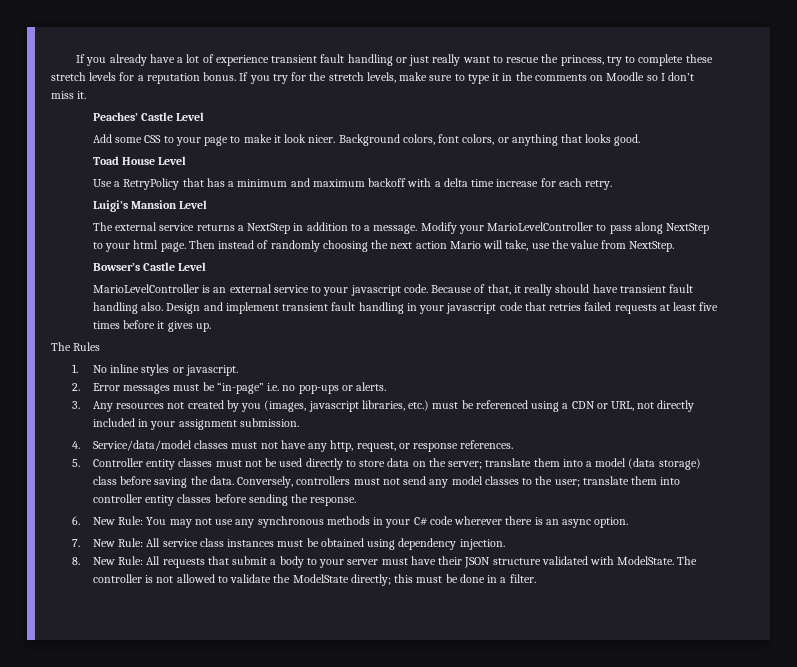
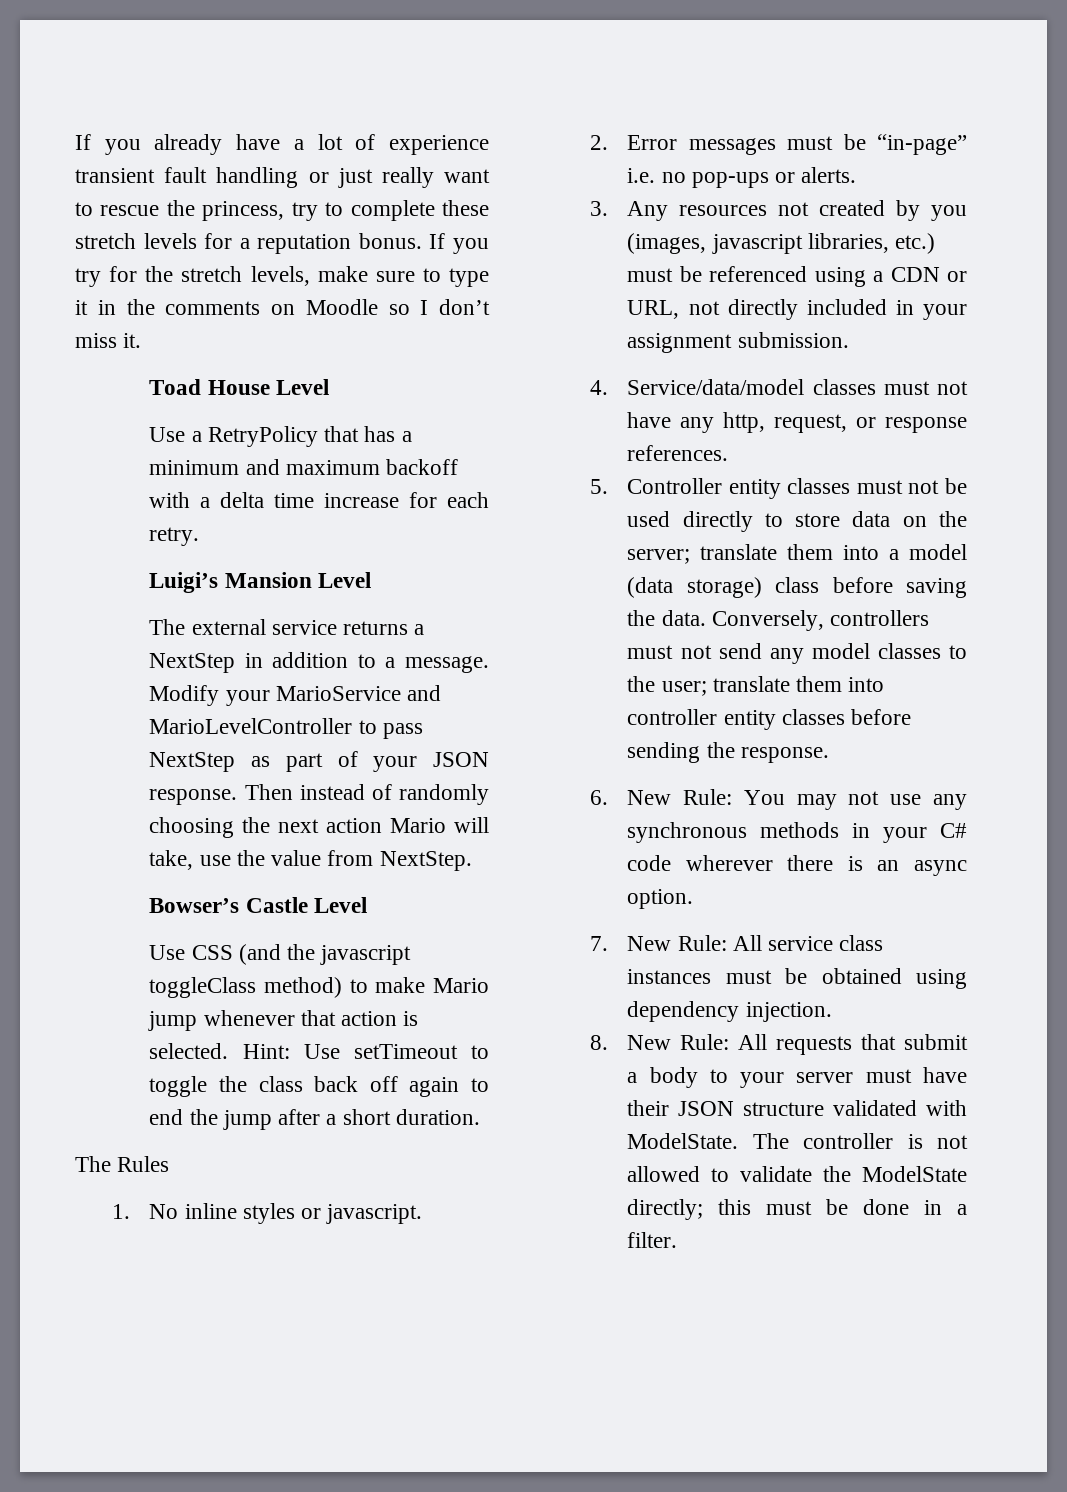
- Peaches’ Castle Level
- Add some CSS to your page to make it look nicer. Background colors, font colors, or anything that looks good.
- Modify your MarioLevelController to pass along NextStep to your html page.
+ Modify your MarioService and MarioLevelController to pass NextStep as part of your JSON response.
- MarioLevelController is an external service to your javascript code. Because of that, it really should have transient fault handling also. Design and implement transient fault handling in your javascript code that retries failed requests at least five times before it gives up.
+ Use CSS (and the javascript toggleClass method) to make Mario jump whenever that action is selected. Hint: Use setTimeout to toggle the class back off again to end the jump after a short duration.

